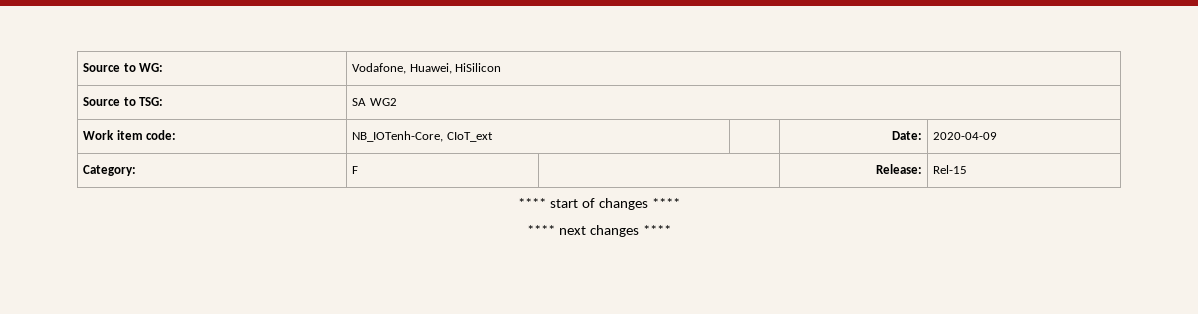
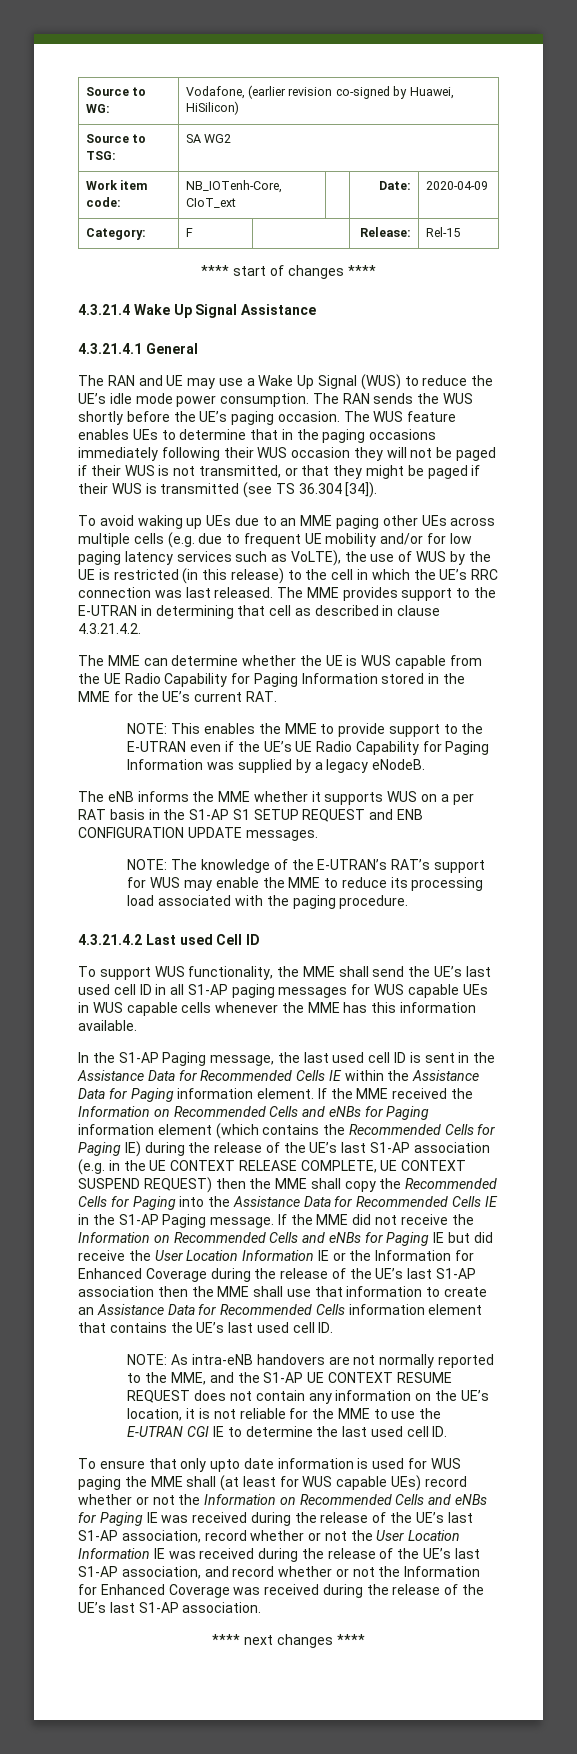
- Source to WG: | Vodafone, Huawei, HiSilicon
+ Source to WG: | Vodafone, (earlier revision co-signed by Huawei, HiSilicon)
+ 4.3.21.4 Wake Up Signal Assistance
+ 4.3.21.4.1 General
+ The RAN and UE may use a Wake Up Signal (WUS) to reduce the UE’s idle mode power consumption. The RAN sends the WUS shortly before the UE’s paging occasion. The WUS feature enables UEs to determine that in the paging occasions immediately following their WUS occasion they will not be paged if their WUS is not transmitted, or that they might be paged if their WUS is transmitted (see TS 36.304 [34]).
+ To avoid waking up UEs due to an MME paging other UEs across multiple cells (e.g. due to frequent UE mobility and/or for low paging latency services such as VoLTE), the use of WUS by the UE is restricted (in this release) to the cell in which the UE’s RRC connection was last released. The MME provides support to the E-UTRAN in determining that cell as described in clause 4.3.21.4.2.
+ The MME can determine whether the UE is WUS capable from the UE Radio Capability for Paging Information stored in the MME for the UE’s current RAT.
+ NOTE: This enables the MME to provide support to the E-UTRAN even if the UE’s UE Radio Capability for Paging Information was supplied by a legacy eNodeB.
+ The eNB informs the MME whether it supports WUS on a per RAT basis in the S1-AP S1 SETUP REQUEST and ENB CONFIGURATION UPDATE messages.
+ NOTE: The knowledge of the E-UTRAN’s RAT’s support for WUS may enable the MME to reduce its processing load associated with the paging procedure.
+ 4.3.21.4.2 Last used Cell ID
+ To support WUS functionality, the MME shall send the UE’s last used cell ID in all S1-AP paging messages for WUS capable UEs in WUS capable cells whenever the MME has this information available.
+ In the S1-AP Paging message, the last used cell ID is sent in the Assistance Data for Recommended Cells IE within the Assistance Data for Paging information element. If the MME received the Information on Recommended Cells and eNBs for Paging information element (which contains the Recommended Cells for Paging IE) during the release of the UE’s last S1-AP association (e.g. in the UE CONTEXT RELEASE COMPLETE, UE CONTEXT SUSPEND REQUEST) then the MME shall copy the Recommended Cells for Paging into the Assistance Data for Recommended Cells IE in the S1-AP Paging message. If the MME did not receive the Information on Recommended Cells and eNBs for Paging IE but did receive the User Location Information IE or the Information for Enhanced Coverage during the release of the UE’s last S1-AP association then the MME shall use that information to create an Assistance Data for Recommended Cells information element that contains the UE’s last used cell ID.
+ NOTE: As intra-eNB handovers are not normally reported to the MME, and the S1-AP UE CONTEXT RESUME REQUEST does not contain any information on the UE’s location, it is not reliable for the MME to use the E-UTRAN CGI IE to determine the last used cell ID.
+ To ensure that only upto date information is used for WUS paging the MME shall (at least for WUS capable UEs) record whether or not the Information on Recommended Cells and eNBs for Paging IE was received during the release of the UE’s last S1-AP association, record whether or not the User Location Information IE was received during the release of the UE’s last S1-AP association, and record whether or not the Information for Enhanced Coverage was received during the release of the UE’s last S1-AP association.

